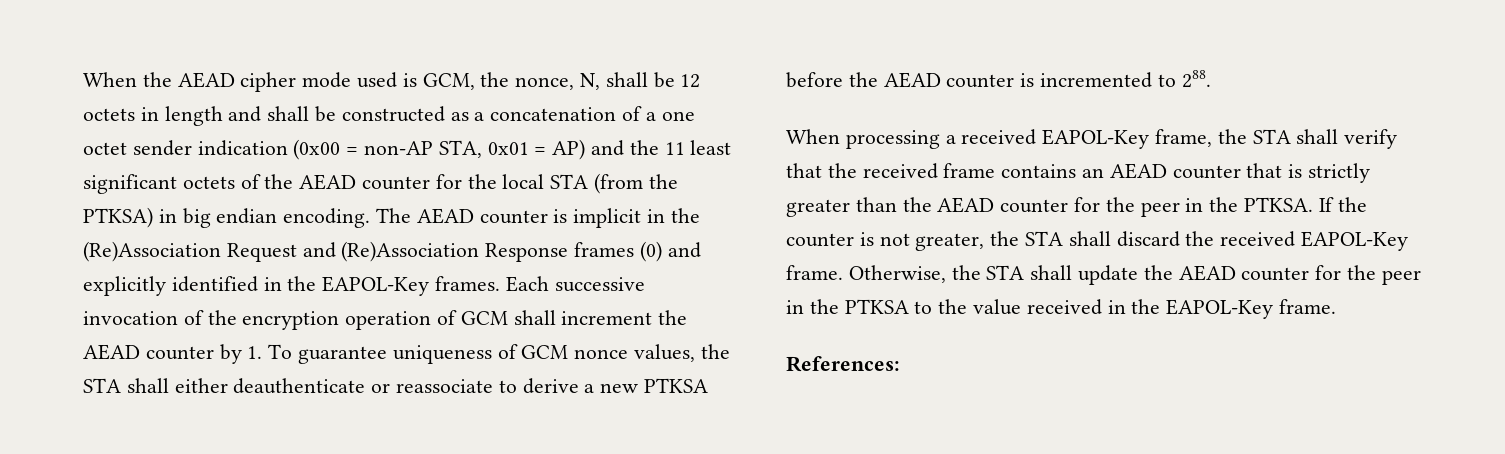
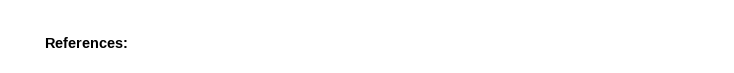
- When the AEAD cipher mode used is GCM, the nonce, N, shall be 12 octets in length and shall be constructed as a concatenation of a one octet sender indication (0x00 = non-AP STA, 0x01 = AP) and the 11 least significant octets of the AEAD counter for the local STA (from the PTKSA) in big endian encoding. The AEAD counter is implicit in the (Re)Association Request and (Re)Association Response frames (0) and explicitly identified in the EAPOL-Key frames. Each successive invocation of the encryption operation of GCM shall increment the AEAD counter by 1. To guarantee uniqueness of GCM nonce values, the STA shall either deauthenticate or reassociate to derive a new PTKSA before the AEAD counter is incremented to 288.
- When processing a received EAPOL-Key frame, the STA shall verify that the received frame contains an AEAD counter that is strictly greater than the AEAD counter for the peer in the PTKSA. If the counter is not greater, the STA shall discard the received EAPOL-Key frame. Otherwise, the STA shall update the AEAD counter for the peer in the PTKSA to the value received in the EAPOL-Key frame.

